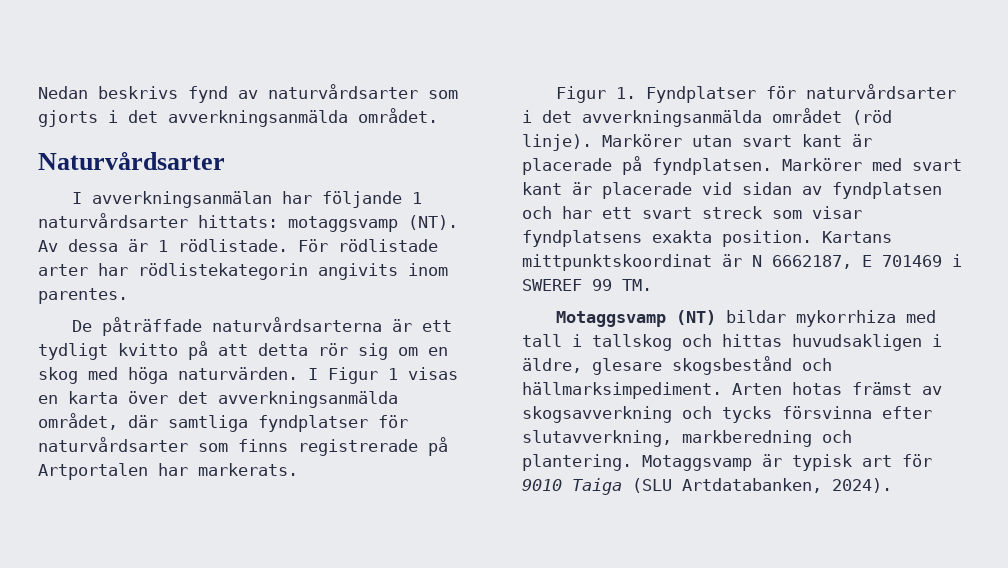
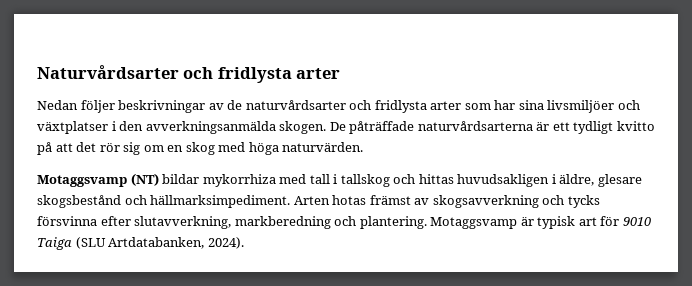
- Nedan beskrivs fynd av naturvårdsarter som gjorts i det avverkningsanmälda området.
- Naturvårdsarter
- I avverkningsanmälan har följande 1 naturvårdsarter hittats: motaggsvamp (NT). Av dessa är 1 rödlistade. För rödlistade arter har rödlistekategorin angivits inom parentes.
- De påträffade naturvårdsarterna är ett tydligt kvitto på att detta rör sig om en skog med höga naturvärden. I Figur 1 visas en karta över det avverkningsanmälda området, där samtliga fyndplatser för naturvårdsarter som finns registrerade på Artportalen har markerats.
- Figur 1. Fyndplatser för naturvårdsarter i det avverkningsanmälda området (röd linje). Markörer utan svart kant är placerade på fyndplatsen. Markörer med svart kant är placerade vid sidan av fyndplatsen och har ett svart streck som visar fyndplatsens exakta position. Kartans mittpunktskoordinat är N 6662187, E 701469 i SWEREF 99 TM.
+ Naturvårdsarter och fridlysta arter
+ Nedan följer beskrivningar av de naturvårdsarter och fridlysta arter som har sina livsmiljöer och växtplatser i den avverkningsanmälda skogen. De påträffade naturvårdsarterna är ett tydligt kvitto på att det rör sig om en skog med höga naturvärden.

